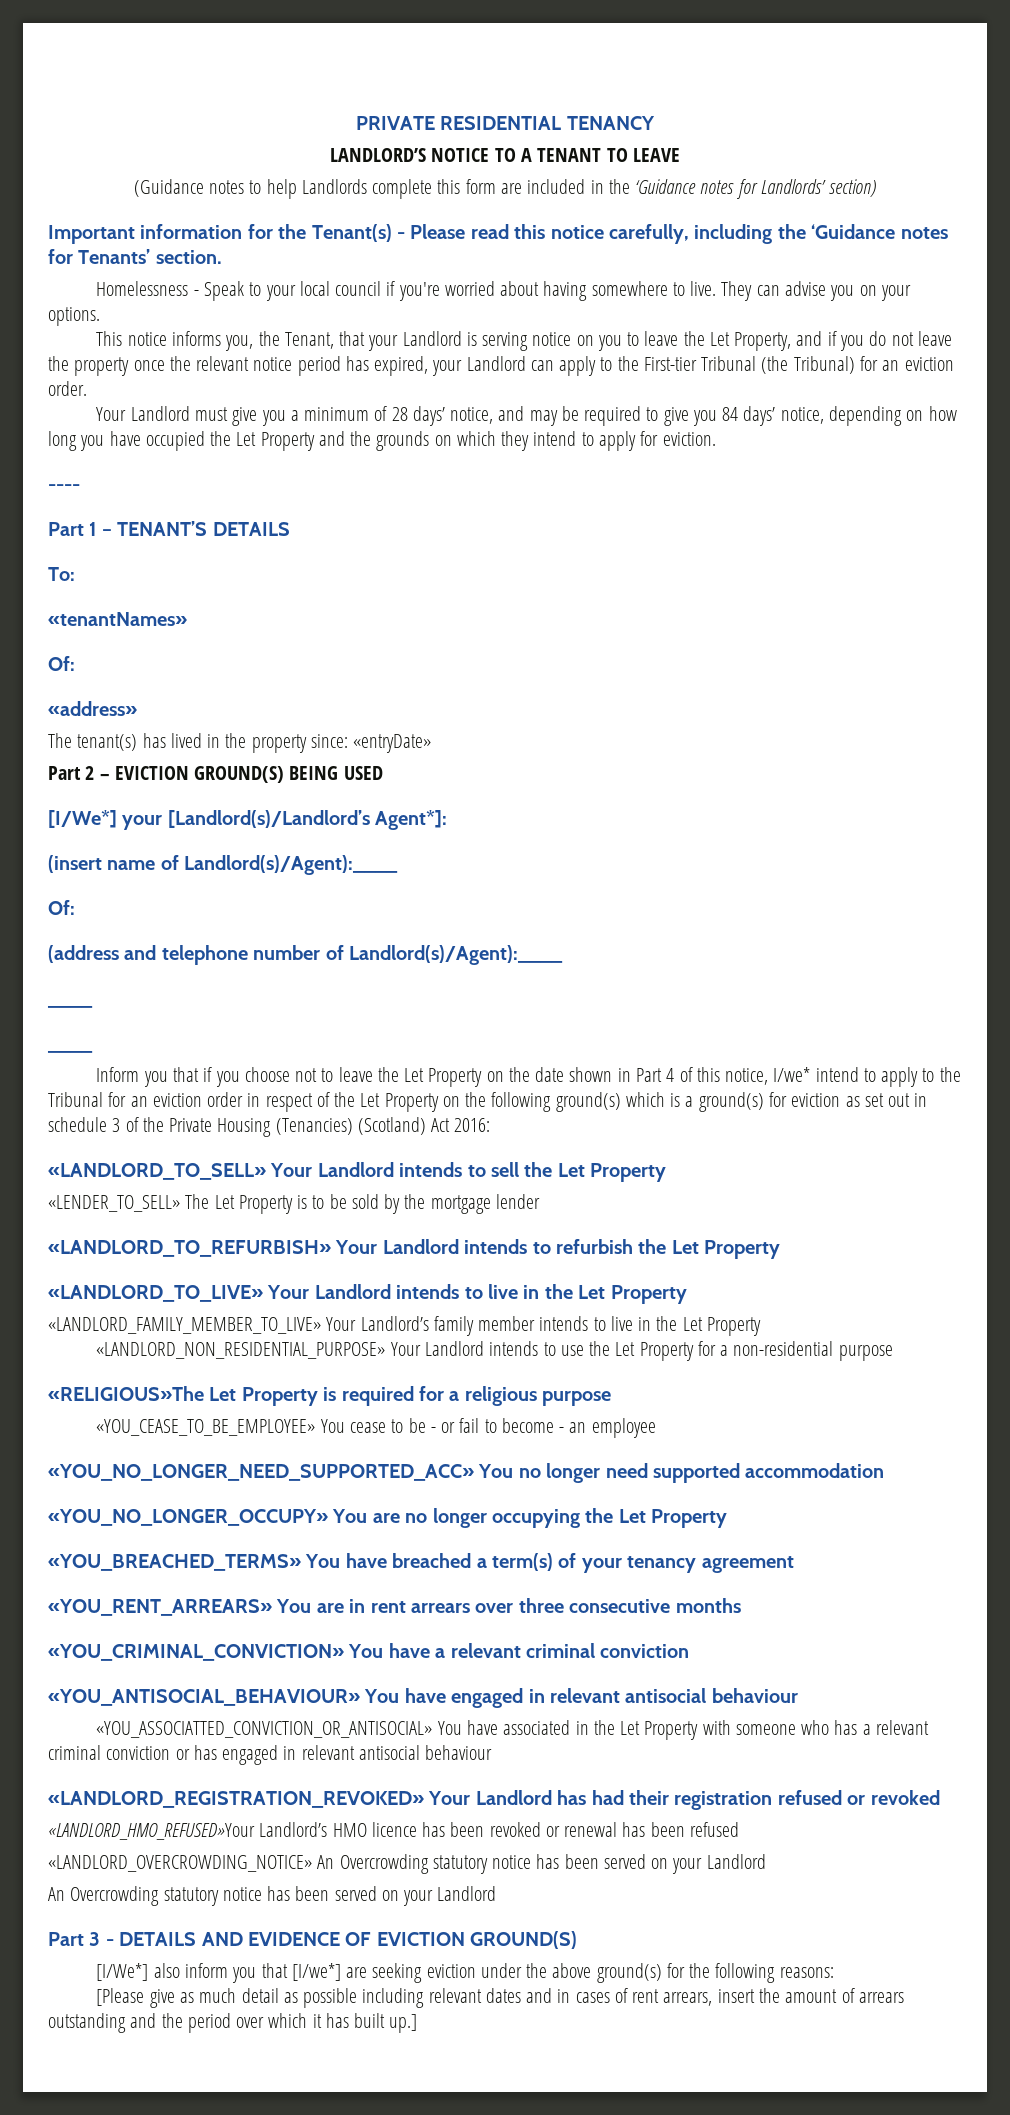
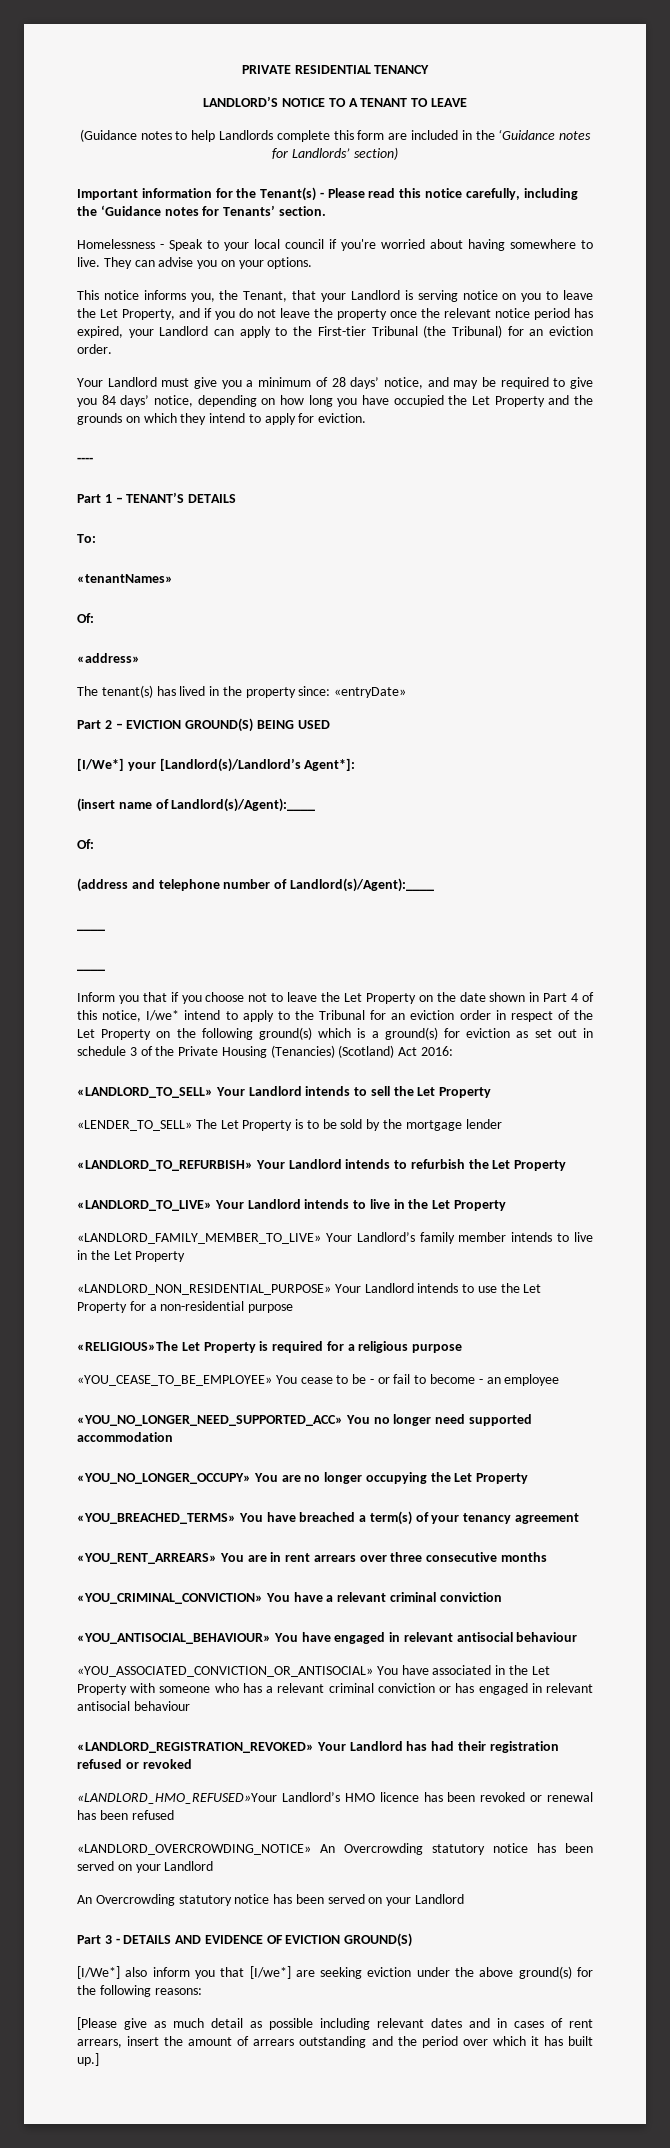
- «YOU_ASSOCIATTED_CONVICTION_OR_ANTISOCIAL» You have associated in the Let Property with someone who has a relevant criminal conviction or has engaged in relevant antisocial behaviour
+ «YOU_ASSOCIATED_CONVICTION_OR_ANTISOCIAL» You have associated in the Let Property with someone who has a relevant criminal conviction or has engaged in relevant antisocial behaviour

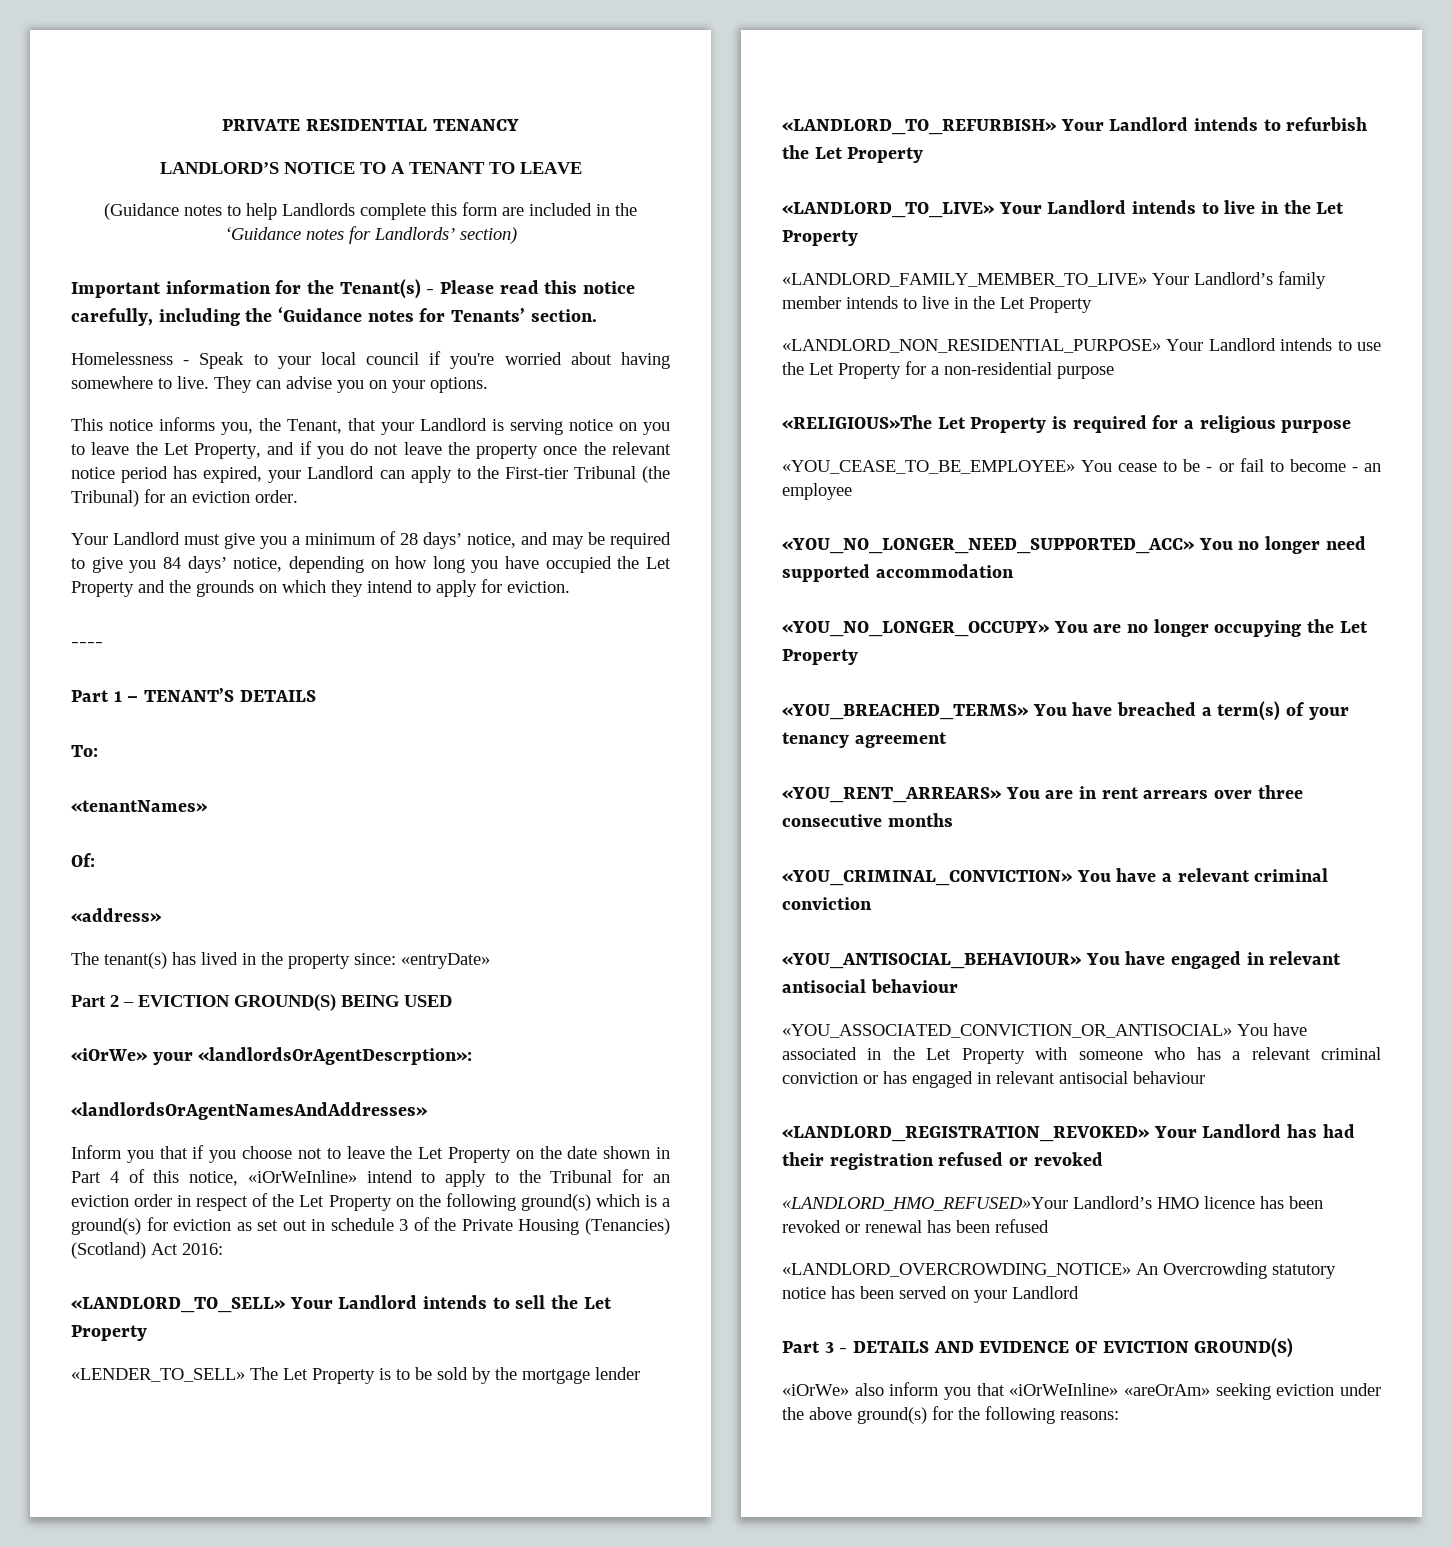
- [I/We*] your [Landlord(s)/Landlord’s Agent*]:
- (insert name of Landlord(s)/Agent):____
- Of:
- (address and telephone number of Landlord(s)/Agent):____
- ____
- ____
+ «iOrWe» your «landlordsOrAgentDescrption»:
+ «landlordsOrAgentNamesAndAddresses»
- Inform you that if you choose not to leave the Let Property on the date shown in Part 4 of this notice, I/we* intend to apply to the Tribunal for an eviction order in respect of the Let Property on the following ground(s) which is a ground(s) for eviction as set out in schedule 3 of the Private Housing (Tenancies) (Scotland) Act 2016:
+ Inform you that if you choose not to leave the Let Property on the date shown in Part 4 of this notice, «iOrWeInline» intend to apply to the Tribunal for an eviction order in respect of the Let Property on the following ground(s) which is a ground(s) for eviction as set out in schedule 3 of the Private Housing (Tenancies) (Scotland) Act 2016:
  «LANDLORD_OVERCROWDING_NOTICE» An Overcrowding statutory notice has been served on your Landlord
- An Overcrowding statutory notice has been served on your Landlord
- [I/We*] also inform you that [I/we*] are seeking eviction under the above ground(s) for the following reasons:
+ «iOrWe» also inform you that «iOrWeInline» «areOrAm» seeking eviction under the above ground(s) for the following reasons:
- [Please give as much detail as possible including relevant dates and in cases of rent arrears, insert the amount of arrears outstanding and the period over which it has built up.]

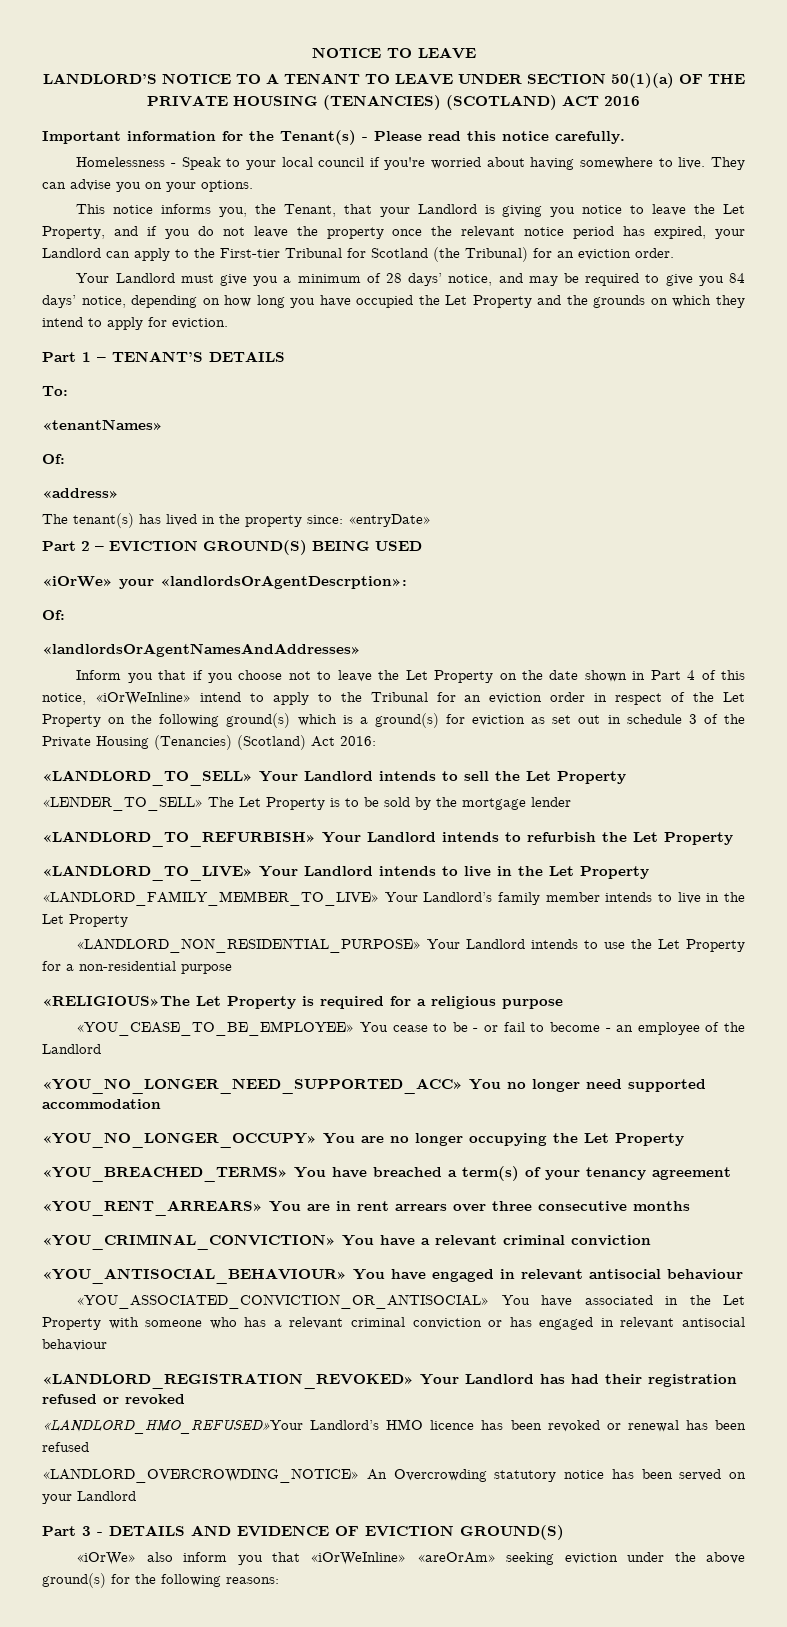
- PRIVATE RESIDENTIAL TENANCY
+ NOTICE TO LEAVE
- LANDLORD’S NOTICE TO A TENANT TO LEAVE
- (Guidance notes to help Landlords complete this form are included in the ‘Guidance notes for Landlords’ section)
+ LANDLORD’S NOTICE TO A TENANT TO LEAVE UNDER SECTION 50(1)(a) OF THE PRIVATE HOUSING (TENANCIES) (SCOTLAND) ACT 2016
- Important information for the Tenant(s) - Please read this notice carefully, including the ‘Guidance notes for Tenants’ section.
+ Important information for the Tenant(s) - Please read this notice carefully.
- This notice informs you, the Tenant, that your Landlord is serving notice on you to leave the Let Property, and if you do not leave the property once the relevant notice period has expired, your Landlord can apply to the First-tier Tribunal (the Tribunal) for an eviction order.
+ This notice informs you, the Tenant, that your Landlord is giving you notice to leave the Let Property, and if you do not leave the property once the relevant notice period has expired, your Landlord can apply to the First-tier Tribunal for Scotland (the Tribunal) for an eviction order.
- ----
  «iOrWe» your «landlordsOrAgentDescrption»:
+ Of:
- «YOU_CEASE_TO_BE_EMPLOYEE» You cease to be - or fail to become - an employee
+ «YOU_CEASE_TO_BE_EMPLOYEE» You cease to be - or fail to become - an employee of the Landlord

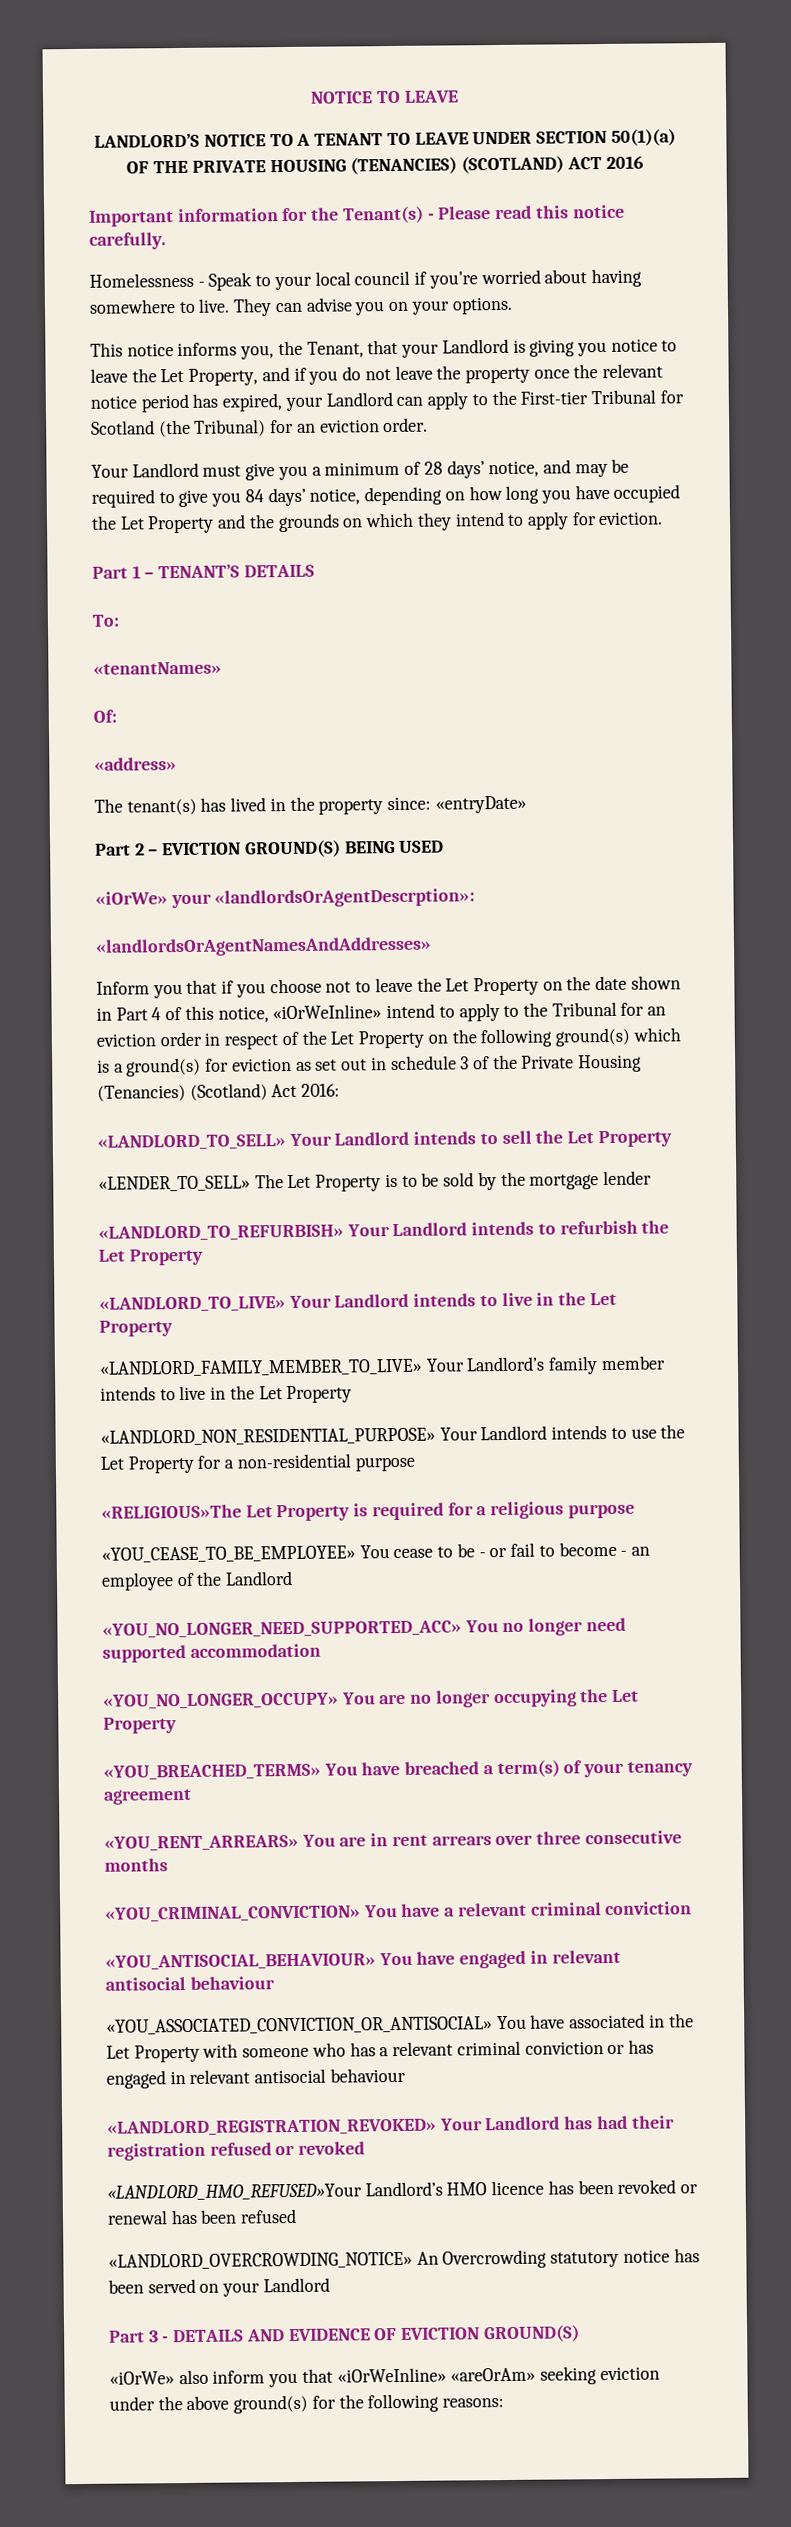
  «iOrWe» your «landlordsOrAgentDescrption»:
- Of:

